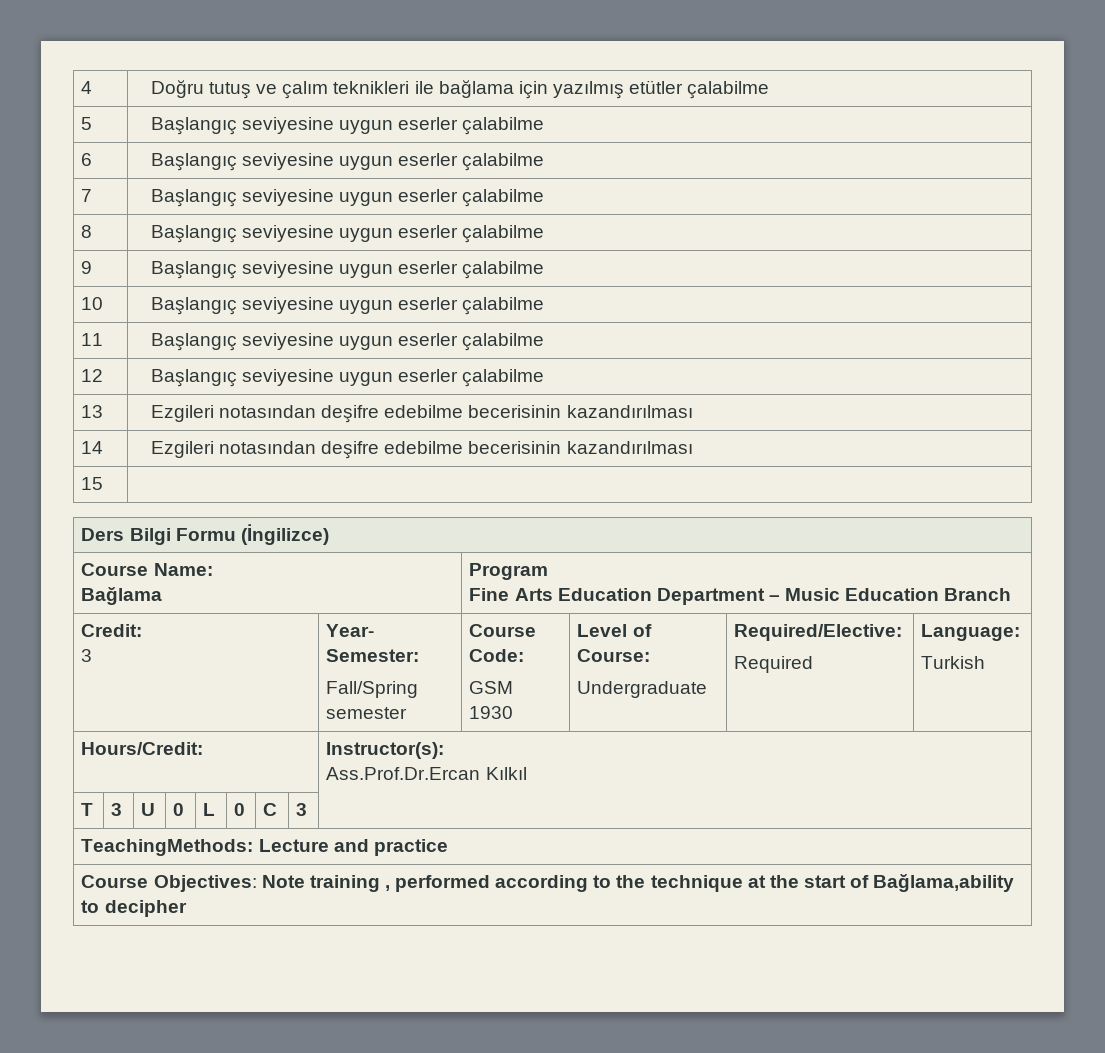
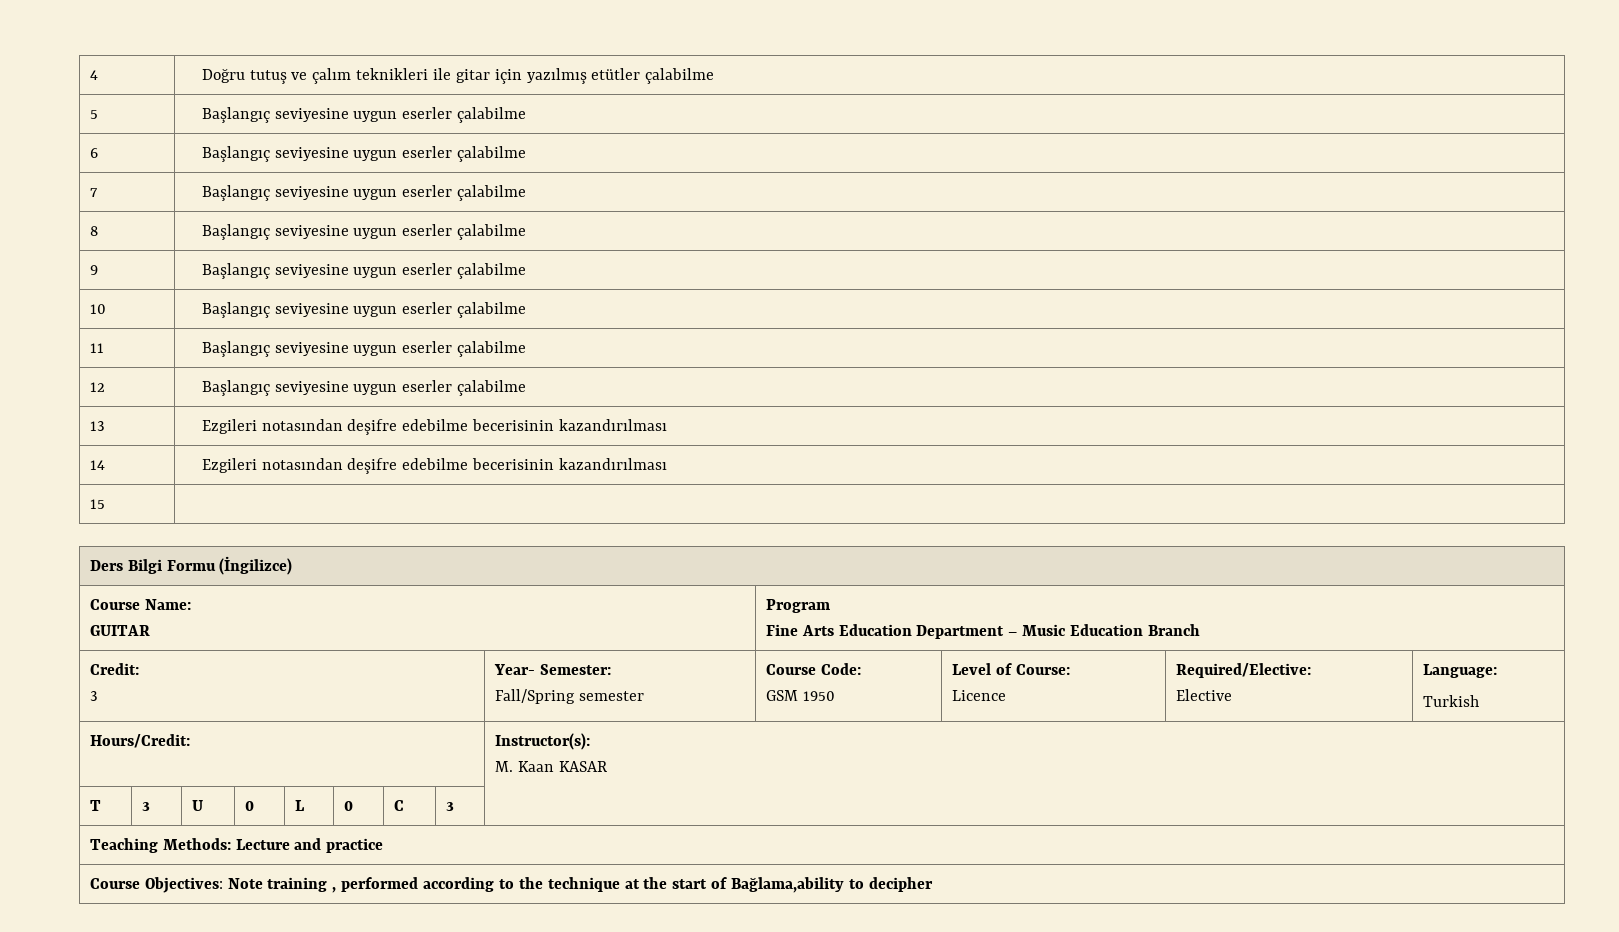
- 4 | Doğru tutuş ve çalım teknikleri ile bağlama için yazılmış etütler çalabilme
+ 4 | Doğru tutuş ve çalım teknikleri ile gitar için yazılmış etütler çalabilme
  Course Name:
- Bağlama | Program
+ GUITAR | Program
  Credit:
  3 | Year- Semester:
  Fall/Spring semester | Course Code:
- GSM 1930 | Level of Course:
- Undergraduate | Required/Elective:
- Required | Language:
+ GSM 1950 | Level of Course:
+ Licence | Required/Elective:
+ Elective | Language:
  Hours/Credit: | Instructor(s):
- Ass.Prof.Dr.Ercan Kılkıl
+ M. Kaan KASAR
- TeachingMethods: Lecture and practice
+ Teaching Methods: Lecture and practice

